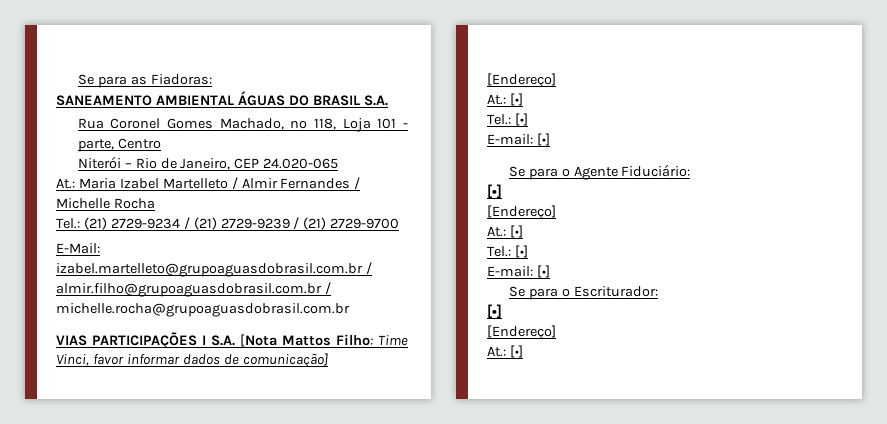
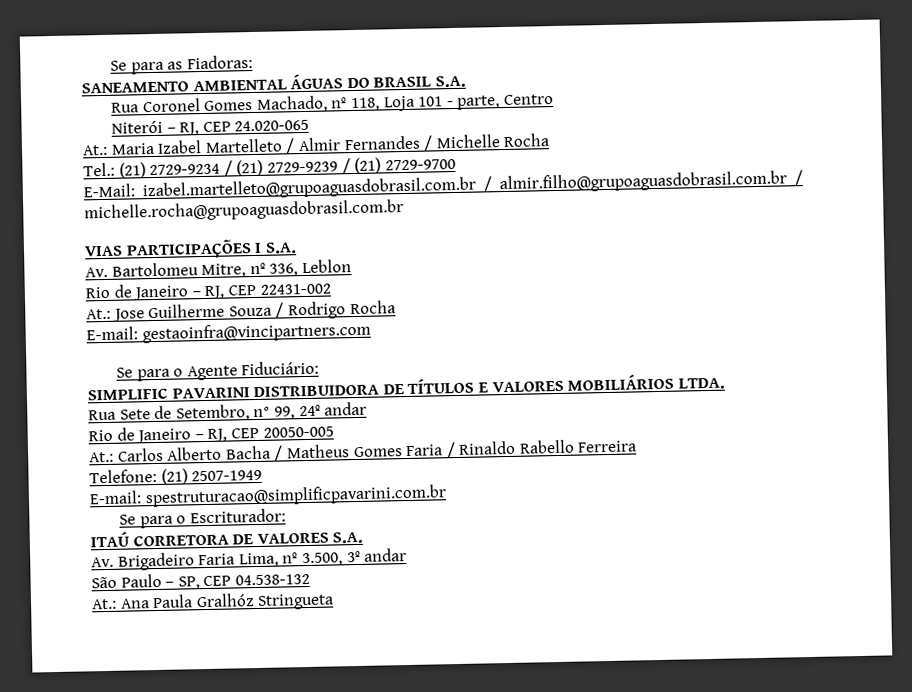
- Niterói – Rio de Janeiro, CEP 24.020-065
+ Niterói – RJ, CEP 24.020-065
- VIAS PARTICIPAÇÕES I S.A. [Nota Mattos Filho: Time Vinci, favor informar dados de comunicação]
- [Endereço]
- At.: [•]
- Tel.: [•]
- E-mail: [•]
+ VIAS PARTICIPAÇÕES I S.A.
+ Av. Bartolomeu Mitre, nº 336, Leblon
+ Rio de Janeiro – RJ, CEP 22431-002
+ At.: Jose Guilherme Souza / Rodrigo Rocha
+ E-mail: gestaoinfra@vincipartners.com
  Se para o Agente Fiduciário:
- [•]
- [Endereço]
- At.: [•]
- Tel.: [•]
- E-mail: [•]
+ SIMPLIFIC PAVARINI DISTRIBUIDORA DE TÍTULOS E VALORES MOBILIÁRIOS LTDA.
+ Rua Sete de Setembro, n° 99, 24º andar
+ Rio de Janeiro – RJ, CEP 20050-005
+ At.: Carlos Alberto Bacha / Matheus Gomes Faria / Rinaldo Rabello Ferreira
+ Telefone: (21) 2507-1949
+ E-mail: spestruturacao@simplificpavarini.com.br
  Se para o Escriturador:
- [•]
- [Endereço]
- At.: [•]
+ ITAÚ CORRETORA DE VALORES S.A.
+ Av. Brigadeiro Faria Lima, nº 3.500, 3º andar
+ São Paulo – SP, CEP 04.538-132
+ At.: Ana Paula Gralhóz Stringueta

